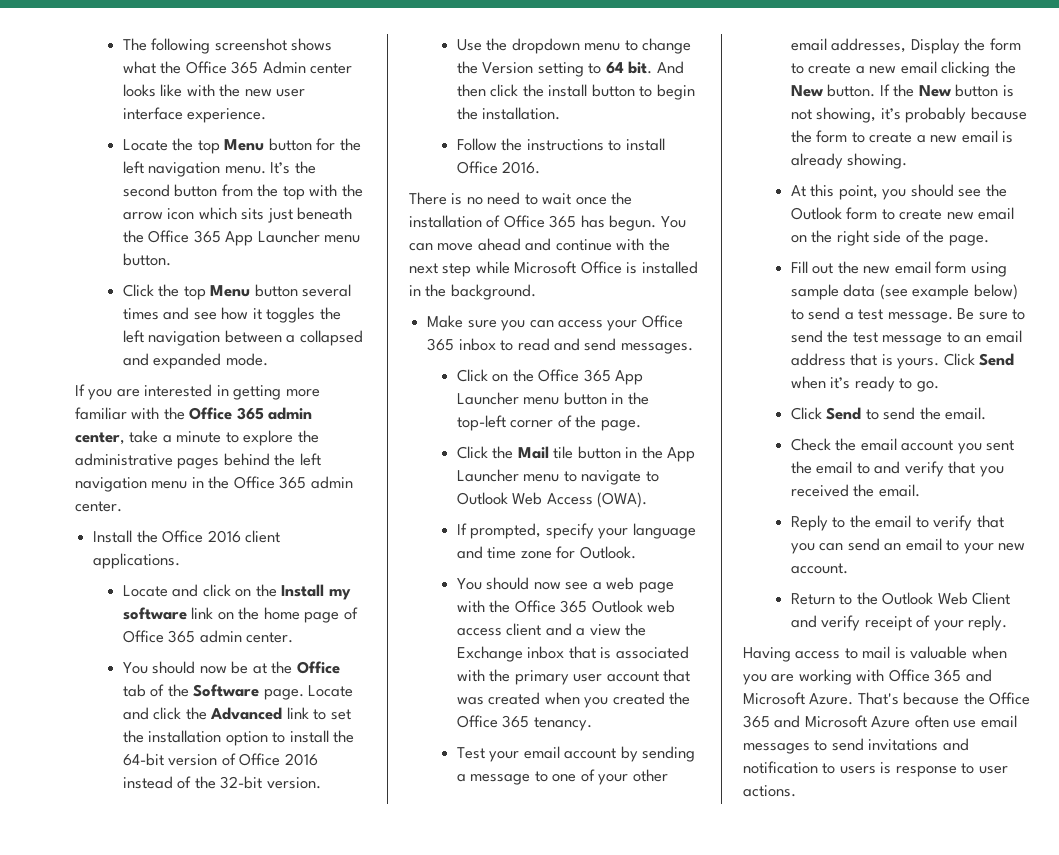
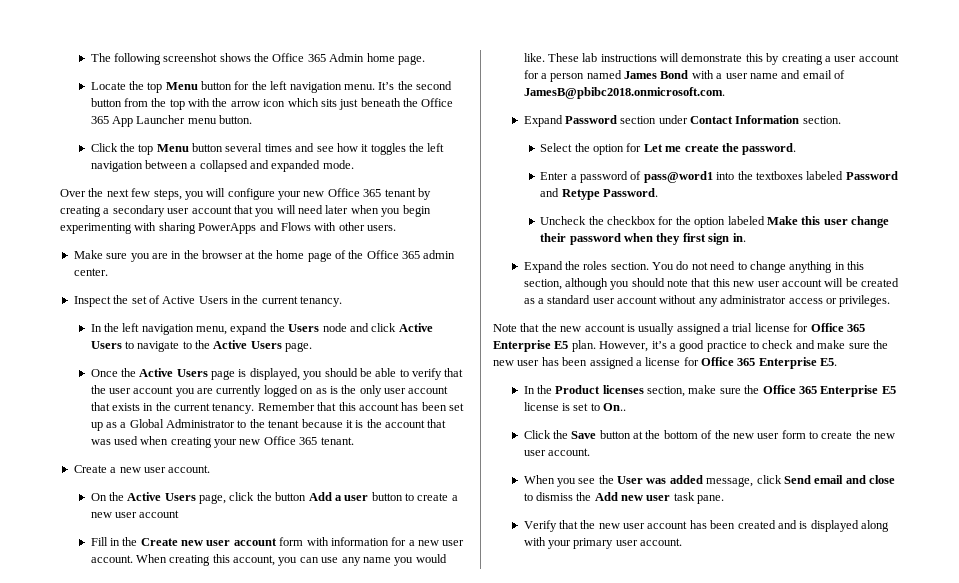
- The following screenshot shows what the Office 365 Admin center looks like with the new user interface experience.
+ The following screenshot shows the Office 365 Admin home page.
- If you are interested in getting more familiar with the Office 365 admin center, take a minute to explore the administrative pages behind the left navigation menu in the Office 365 admin center.
+ Over the next few steps, you will configure your new Office 365 tenant by creating a secondary user account that you will need later when you begin experimenting with sharing PowerApps and Flows with other users.
+ Make sure you are in the browser at the home page of the Office 365 admin center.
- Install the Office 2016 client applications.
- Locate and click on the Install my software link on the home page of Office 365 admin center.
- You should now be at the Office tab of the Software page. Locate and click the Advanced link to set the installation option to install the 64-bit version of Office 2016 instead of the 32-bit version.
- Use the dropdown menu to change the Version setting to 64 bit. And then click the install button to begin the installation.
- Follow the instructions to install Office 2016.
- There is no need to wait once the installation of Office 365 has begun. You can move ahead and continue with the next step while Microsoft Office is installed in the background.
- Make sure you can access your Office 365 inbox to read and send messages.
- Click on the Office 365 App Launcher menu button in the top-left corner of the page.
- Click the Mail tile button in the App Launcher menu to navigate to Outlook Web Access (OWA).
- If prompted, specify your language and time zone for Outlook.
- You should now see a web page with the Office 365 Outlook web access client and a view the Exchange inbox that is associated with the primary user account that was created when you created the Office 365 tenancy.
- Test your email account by sending a message to one of your other email addresses, Display the form to create a new email clicking the New button. If the New button is not showing, it’s probably because the form to create a new email is already showing.
- At this point, you should see the Outlook form to create new email on the right side of the page.
- Fill out the new email form using sample data (see example below) to send a test message. Be sure to send the test message to an email address that is yours. Click Send when it’s ready to go.
- Click Send to send the email.
- Check the email account you sent the email to and verify that you received the email.
- Reply to the email to verify that you can send an email to your new account.
- Return to the Outlook Web Client and verify receipt of your reply.
- Having access to mail is valuable when you are working with Office 365 and Microsoft Azure. That's because the Office 365 and Microsoft Azure often use email messages to send invitations and notification to users is response to user actions.
+ Inspect the set of Active Users in the current tenancy.
+ In the left navigation menu, expand the Users node and click Active Users to navigate to the Active Users page.
+ Once the Active Users page is displayed, you should be able to verify that the user account you are currently logged on as is the only user account that exists in the current tenancy. Remember that this account has been set up as a Global Administrator to the tenant because it is the account that was used when creating your new Office 365 tenant.
+ Create a new user account.
+ On the Active Users page, click the button Add a user button to create a new user account
+ Fill in the Create new user account form with information for a new user account. When creating this account, you can use any name you would like. These lab instructions will demonstrate this by creating a user account for a person named James Bond with a user name and email of JamesB@pbibc2018.onmicrosoft.com.
+ Expand Password section under Contact Information section.
+ Select the option for Let me create the password.
+ Enter a password of pass@word1 into the textboxes labeled Password and Retype Password.
+ Uncheck the checkbox for the option labeled Make this user change their password when they first sign in.
+ Expand the roles section. You do not need to change anything in this section, although you should note that this new user account will be created as a standard user account without any administrator access or privileges.
+ Note that the new account is usually assigned a trial license for Office 365 Enterprise E5 plan. However, it’s a good practice to check and make sure the new user has been assigned a license for Office 365 Enterprise E5.
+ In the Product licenses section, make sure the Office 365 Enterprise E5 license is set to On..
+ Click the Save button at the bottom of the new user form to create the new user account.
+ When you see the User was added message, click Send email and close to dismiss the Add new user task pane.
+ Verify that the new user account has been created and is displayed along with your primary user account.

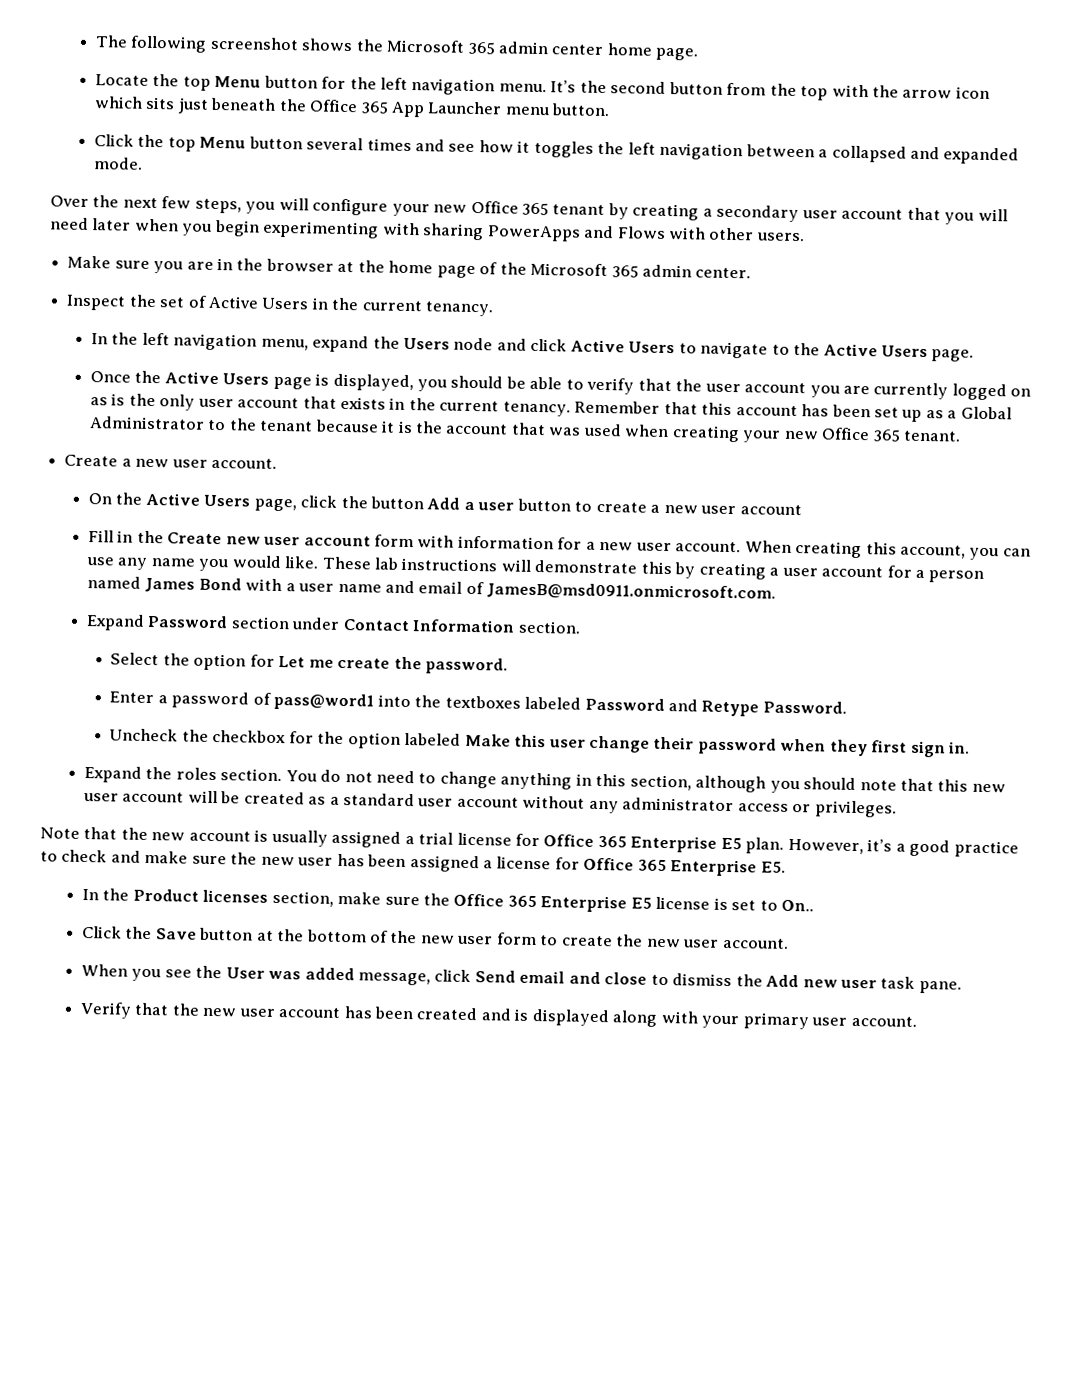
- The following screenshot shows the Office 365 Admin home page.
+ The following screenshot shows the Microsoft 365 admin center home page.
- Make sure you are in the browser at the home page of the Office 365 admin center.
+ Make sure you are in the browser at the home page of the Microsoft 365 admin center.
- These lab instructions will demonstrate this by creating a user account for a person named James Bond with a user name and email of JamesB@pbibc2018.onmicrosoft.com.
+ These lab instructions will demonstrate this by creating a user account for a person named James Bond with a user name and email of JamesB@msd0911.onmicrosoft.com.

